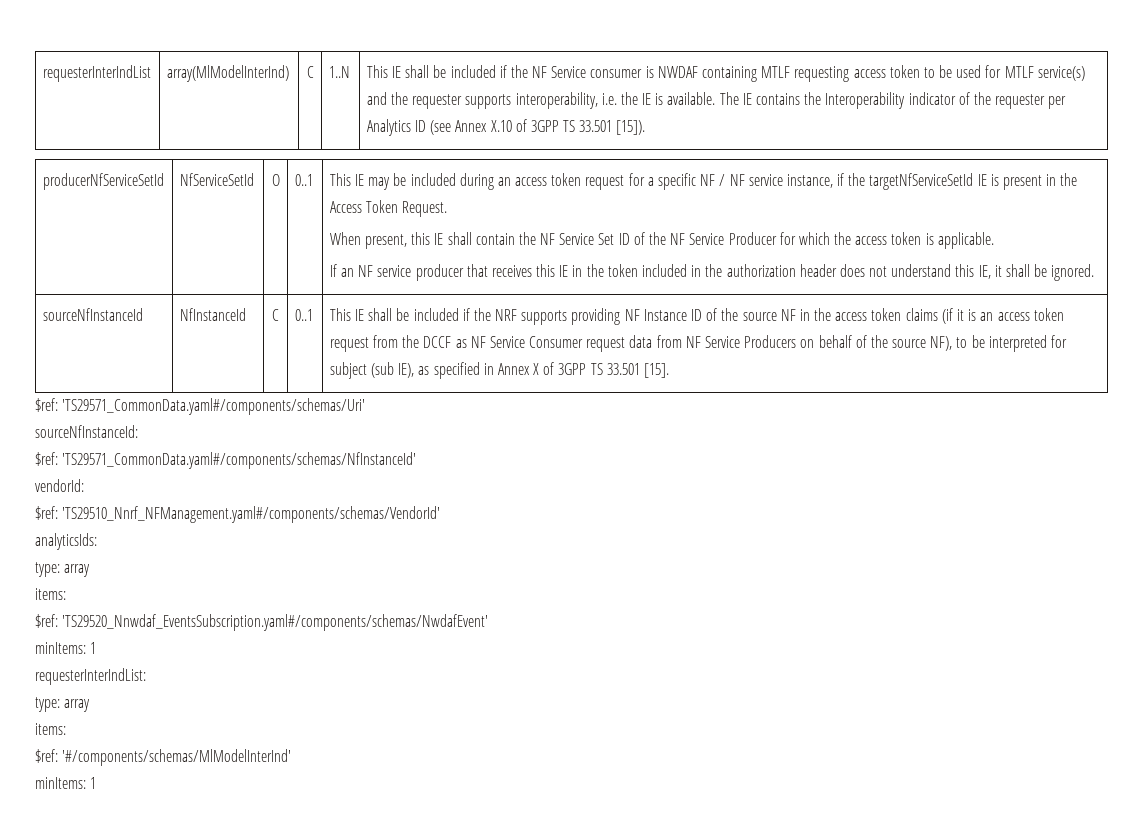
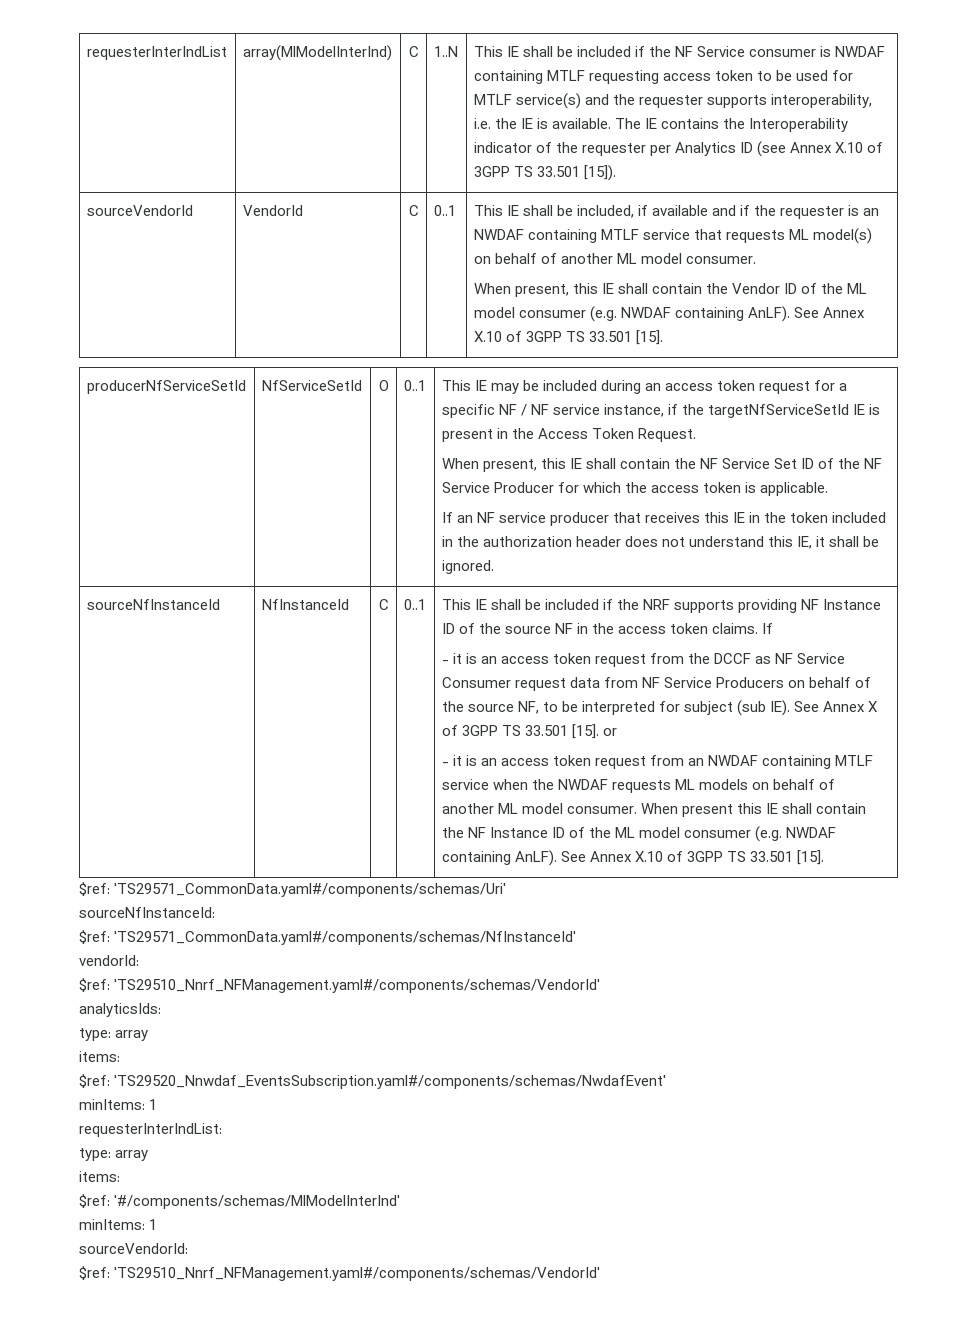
+ sourceVendorId | VendorId | C | 0..1 | This IE shall be included, if available and if the requester is an NWDAF containing MTLF service that requests ML model(s) on behalf of another ML model consumer.
+ When present, this IE shall contain the Vendor ID of the ML model consumer (e.g. NWDAF containing AnLF). See Annex X.10 of 3GPP TS 33.501 [15].
- This IE shall be included if the NRF supports providing NF Instance ID of the source NF in the access token claims (if it is an access token request from the DCCF as NF Service Consumer request data from NF Service Producers on behalf of the source NF), to be interpreted for subject (sub IE), as specified in Annex X of 3GPP TS 33.501 [15].
+ This IE shall be included if the NRF supports providing NF Instance ID of the source NF in the access token claims. If
+ - it is an access token request from the DCCF as NF Service Consumer request data from NF Service Producers on behalf of the source NF, to be interpreted for subject (sub IE). See Annex X of 3GPP TS 33.501 [15]. or
+ - it is an access token request from an NWDAF containing MTLF service when the NWDAF requests ML models on behalf of another ML model consumer. When present this IE shall contain the NF Instance ID of the ML model consumer (e.g. NWDAF containing AnLF). See Annex X.10 of 3GPP TS 33.501 [15].
+ sourceVendorId:
+ $ref: 'TS29510_Nnrf_NFManagement.yaml#/components/schemas/VendorId'

